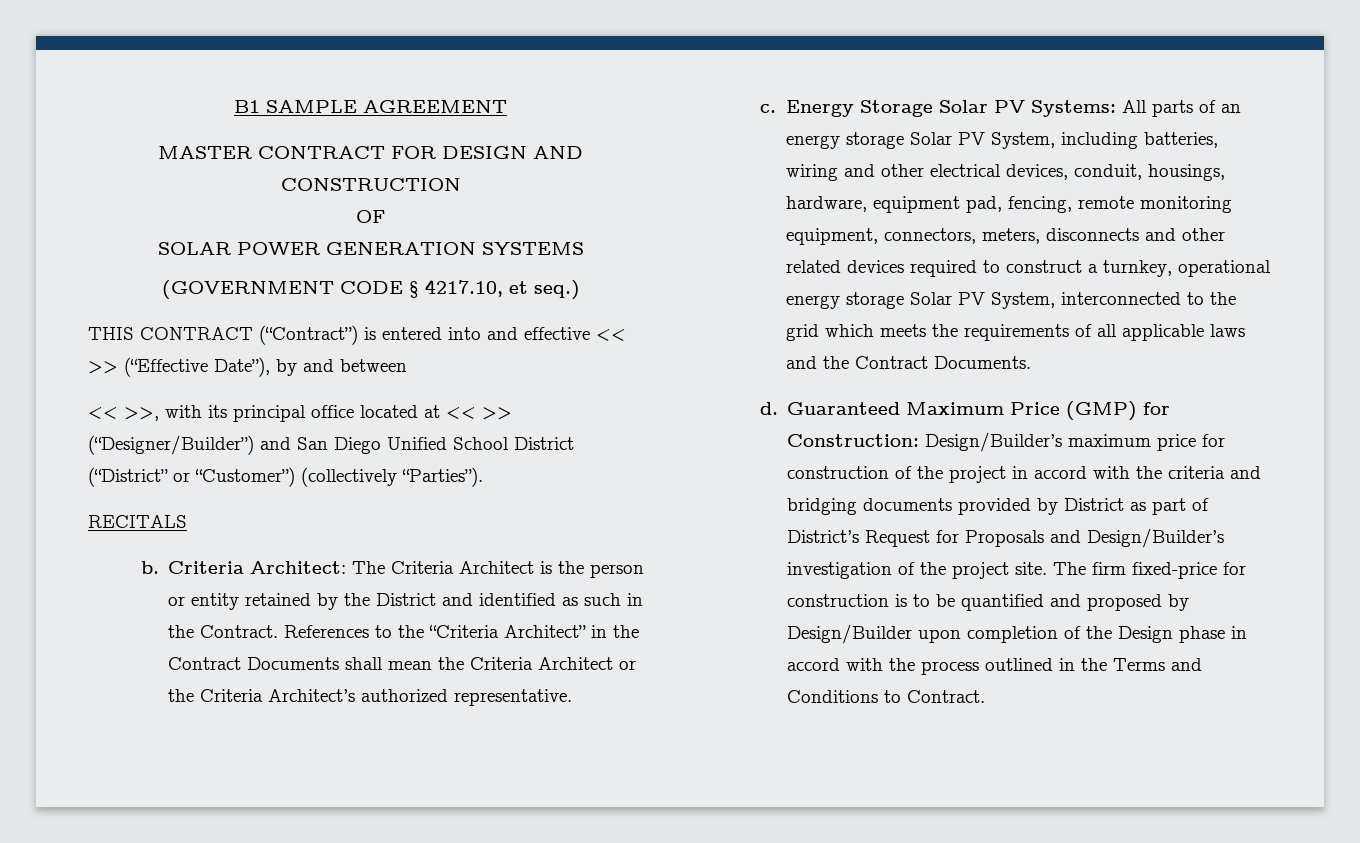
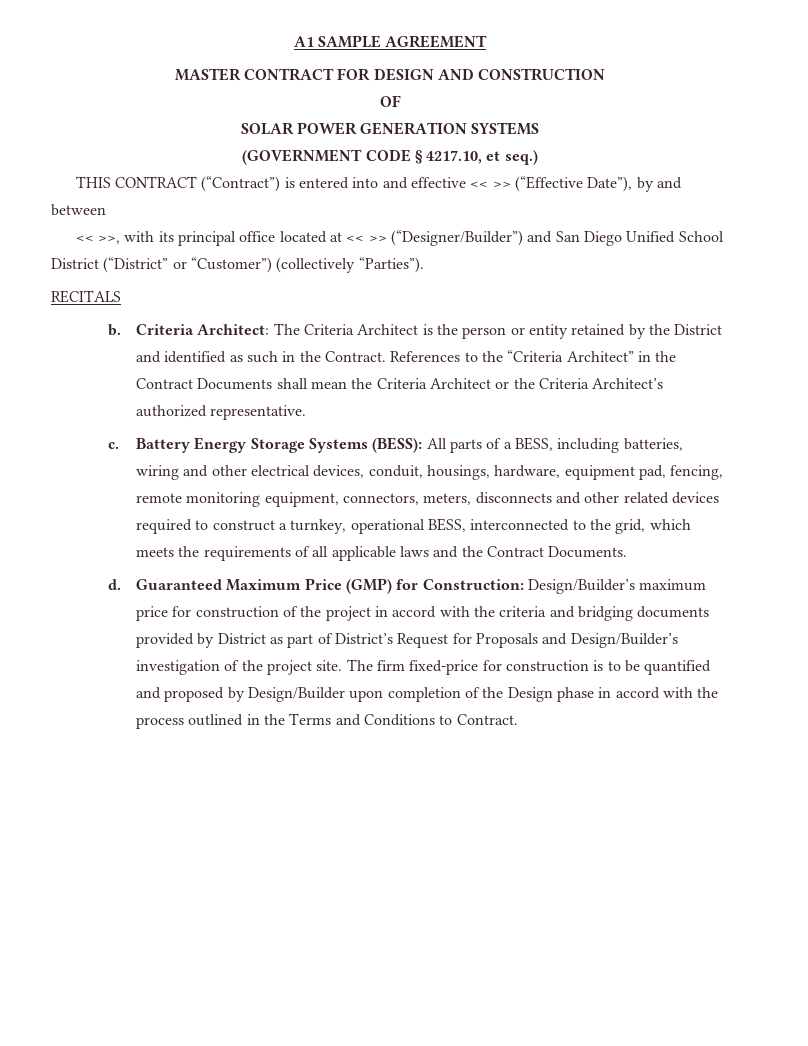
- B1 SAMPLE AGREEMENT
+ A1 SAMPLE AGREEMENT
- Energy Storage Solar PV Systems: All parts of an energy storage Solar PV System, including batteries, wiring and other electrical devices, conduit, housings, hardware, equipment pad, fencing, remote monitoring equipment, connectors, meters, disconnects and other related devices required to construct a turnkey, operational energy storage Solar PV System, interconnected to the grid which meets the requirements of all applicable laws and the Contract Documents.
+ Battery Energy Storage Systems (BESS): All parts of a BESS, including batteries, wiring and other electrical devices, conduit, housings, hardware, equipment pad, fencing, remote monitoring equipment, connectors, meters, disconnects and other related devices required to construct a turnkey, operational BESS, interconnected to the grid, which meets the requirements of all applicable laws and the Contract Documents.

